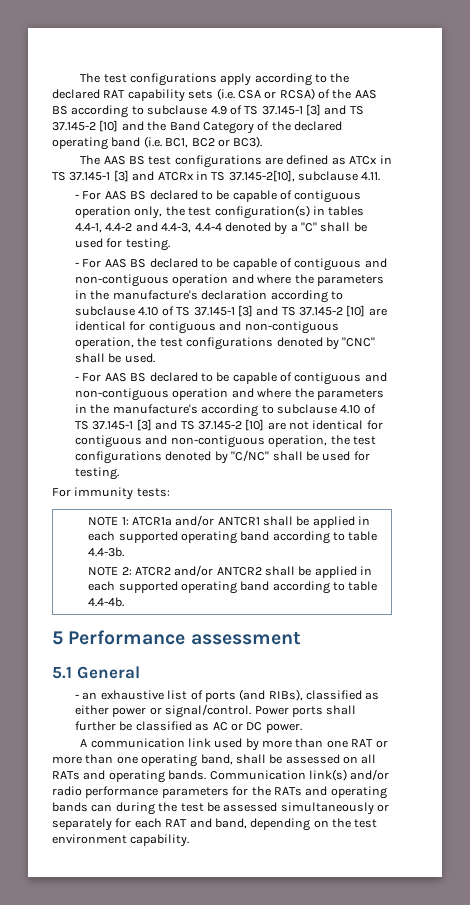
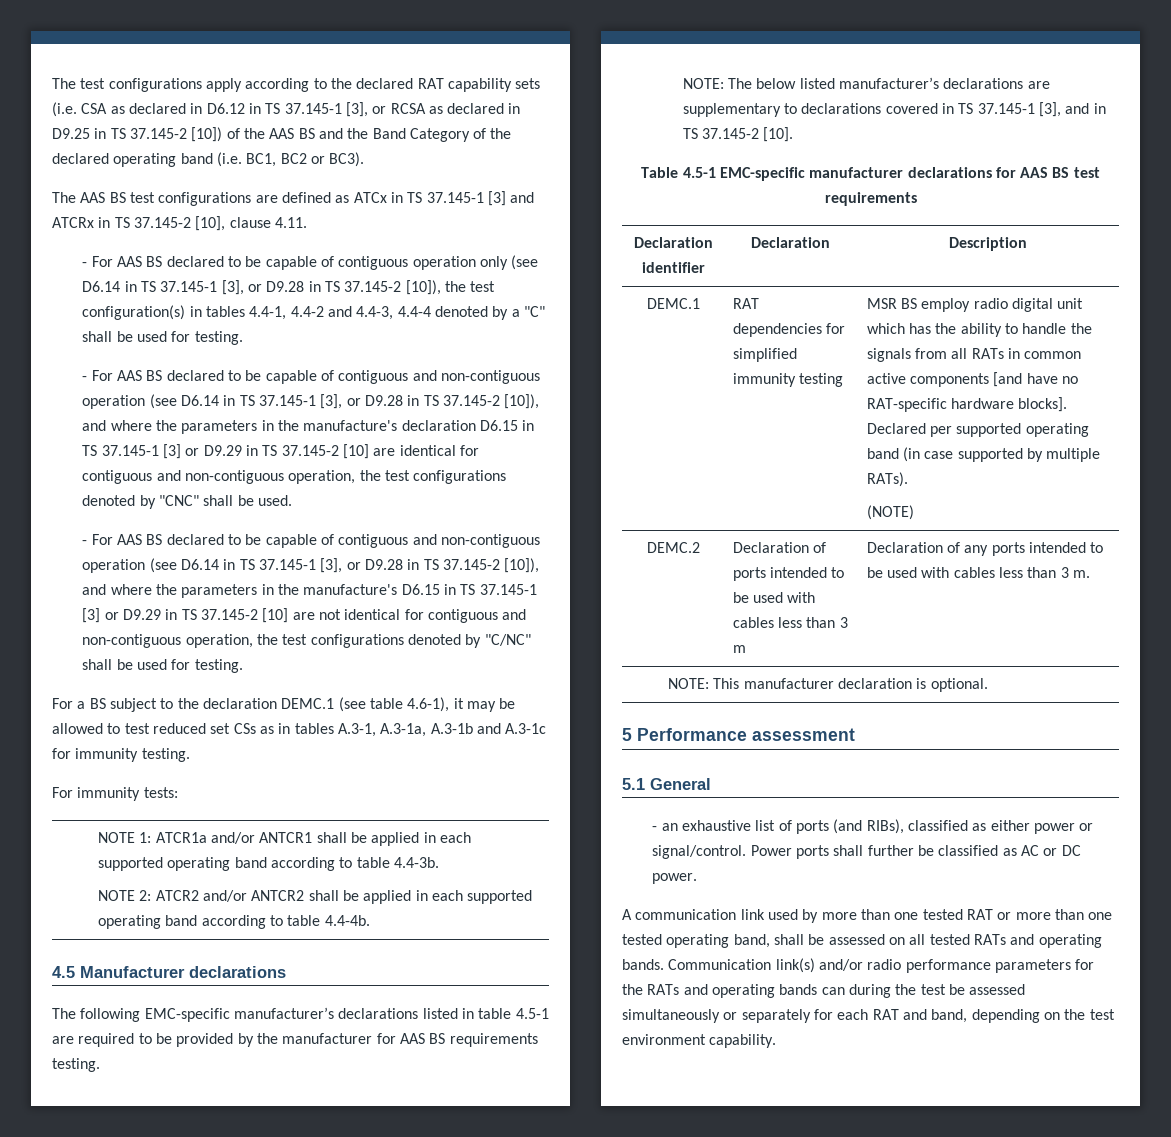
- The test configurations apply according to the declared RAT capability sets (i.e. CSA or RCSA) of the AAS BS according to subclause 4.9 of TS 37.145-1 [3] and TS 37.145-2 [10] and the Band Category of the declared operating band (i.e. BC1, BC2 or BC3).
+ The test configurations apply according to the declared RAT capability sets (i.e. CSA as declared in D6.12 in TS 37.145-1 [3], or RCSA as declared in D9.25 in TS 37.145-2 [10]) of the AAS BS and the Band Category of the declared operating band (i.e. BC1, BC2 or BC3).
- The AAS BS test configurations are defined as ATCx in TS 37.145-1 [3] and ATCRx in TS 37.145-2[10], subclause 4.11.
+ The AAS BS test configurations are defined as ATCx in TS 37.145-1 [3] and ATCRx in TS 37.145-2 [10], clause 4.11.
- - For AAS BS declared to be capable of contiguous operation only, the test configuration(s) in tables 4.4-1, 4.4-2 and 4.4-3, 4.4-4 denoted by a "C" shall be used for testing.
+ - For AAS BS declared to be capable of contiguous operation only (see D6.14 in TS 37.145-1 [3], or D9.28 in TS 37.145-2 [10]), the test configuration(s) in tables 4.4-1, 4.4-2 and 4.4-3, 4.4-4 denoted by a "C" shall be used for testing.
- - For AAS BS declared to be capable of contiguous and non-contiguous operation and where the parameters in the manufacture's declaration according to subclause 4.10 of TS 37.145-1 [3] and TS 37.145-2 [10] are identical for contiguous and non-contiguous operation, the test configurations denoted by "CNC" shall be used.
+ - For AAS BS declared to be capable of contiguous and non-contiguous operation (see D6.14 in TS 37.145-1 [3], or D9.28 in TS 37.145-2 [10]), and where the parameters in the manufacture's declaration D6.15 in TS 37.145-1 [3] or D9.29 in TS 37.145-2 [10] are identical for contiguous and non-contiguous operation, the test configurations denoted by "CNC" shall be used.
- - For AAS BS declared to be capable of contiguous and non-contiguous operation and where the parameters in the manufacture's according to subclause 4.10 of TS 37.145-1 [3] and TS 37.145-2 [10] are not identical for contiguous and non-contiguous operation, the test configurations denoted by "C/NC" shall be used for testing.
+ - For AAS BS declared to be capable of contiguous and non-contiguous operation (see D6.14 in TS 37.145-1 [3], or D9.28 in TS 37.145-2 [10]), and where the parameters in the manufacture's D6.15 in TS 37.145-1 [3] or D9.29 in TS 37.145-2 [10] are not identical for contiguous and non-contiguous operation, the test configurations denoted by "C/NC" shall be used for testing.
+ For a BS subject to the declaration DEMC.1 (see table 4.6-1), it may be allowed to test reduced set CSs as in tables A.3-1, A.3-1a, A.3-1b and A.3-1c for immunity testing.
+ 4.5 Manufacturer declarations
+ The following EMC-specific manufacturer’s declarations listed in table 4.5-1 are required to be provided by the manufacturer for AAS BS requirements testing.
+ NOTE: The below listed manufacturer’s declarations are supplementary to declarations covered in TS 37.145-1 [3], and in TS 37.145-2 [10].
+ Table 4.5-1 EMC-specific manufacturer declarations for AAS BS test requirements
+ Declaration identifier | Declaration | Description
+ DEMC.1 | RAT dependencies for simplified immunity testing | MSR BS employ radio digital unit which has the ability to handle the signals from all RATs in common active components [and have no RAT-specific hardware blocks]. Declared per supported operating band (in case supported by multiple RATs).
+ (NOTE)
+ DEMC.2 | Declaration of ports intended to be used with cables less than 3 m | Declaration of any ports intended to be used with cables less than 3 m.
+ NOTE: This manufacturer declaration is optional.
- A communication link used by more than one RAT or more than one operating band, shall be assessed on all RATs and operating bands.
+ A communication link used by more than one tested RAT or more than one tested operating band, shall be assessed on all tested RATs and operating bands.

